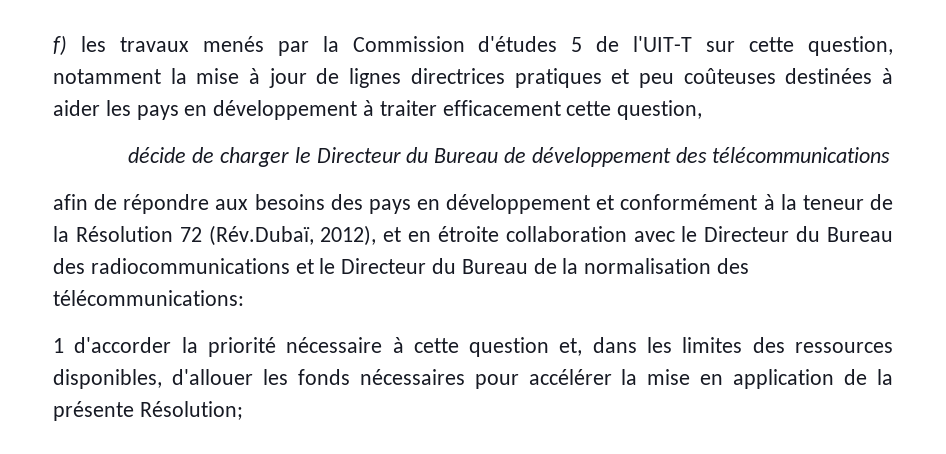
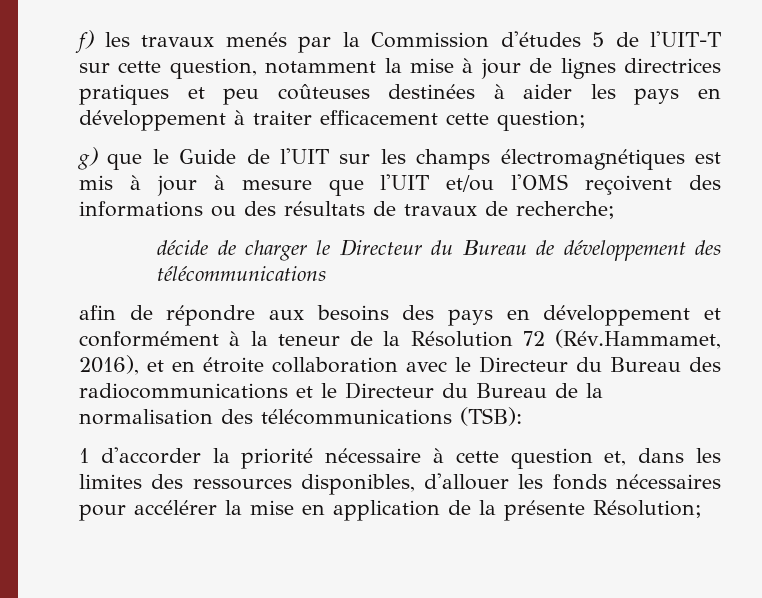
- f) les travaux menés par la Commission d'études 5 de l'UIT-T sur cette question, notamment la mise à jour de lignes directrices pratiques et peu coûteuses destinées à aider les pays en développement à traiter efficacement cette question,
+ f) les travaux menés par la Commission d'études 5 de l'UIT-T sur cette question, notamment la mise à jour de lignes directrices pratiques et peu coûteuses destinées à aider les pays en développement à traiter efficacement cette question;
+ g) que le Guide de l'UIT sur les champs électromagnétiques est mis à jour à mesure que l'UIT et/ou l'OMS reçoivent des informations ou des résultats de travaux de recherche;
- afin de répondre aux besoins des pays en développement et conformément à la teneur de la Résolution 72 (Rév.Dubaï, 2012), et en étroite collaboration avec le Directeur du Bureau des radiocommunications et le Directeur du Bureau de la normalisation des télécommunications:
+ afin de répondre aux besoins des pays en développement et conformément à la teneur de la Résolution 72 (Rév.Hammamet, 2016), et en étroite collaboration avec le Directeur du Bureau des radiocommunications et le Directeur du Bureau de la normalisation des télécommunications (TSB):

